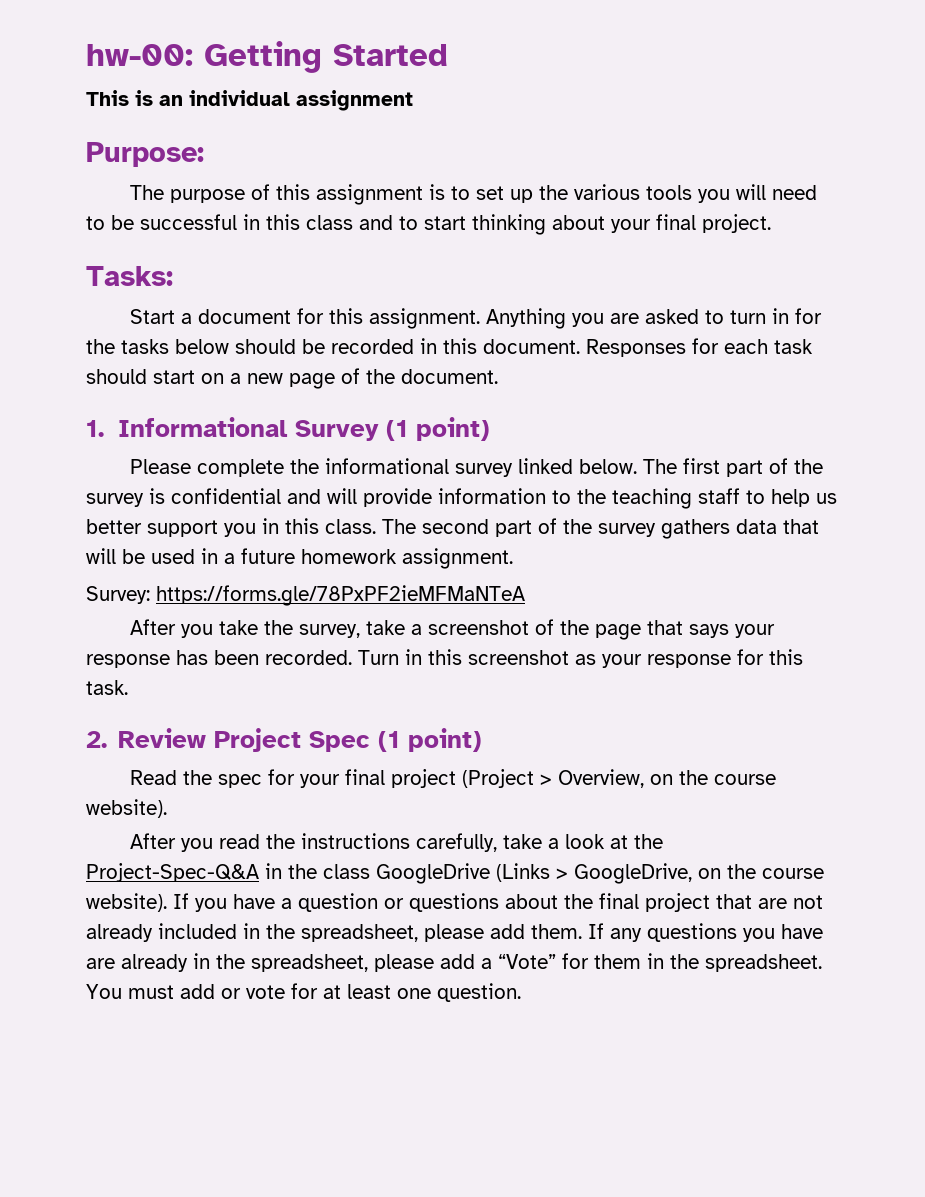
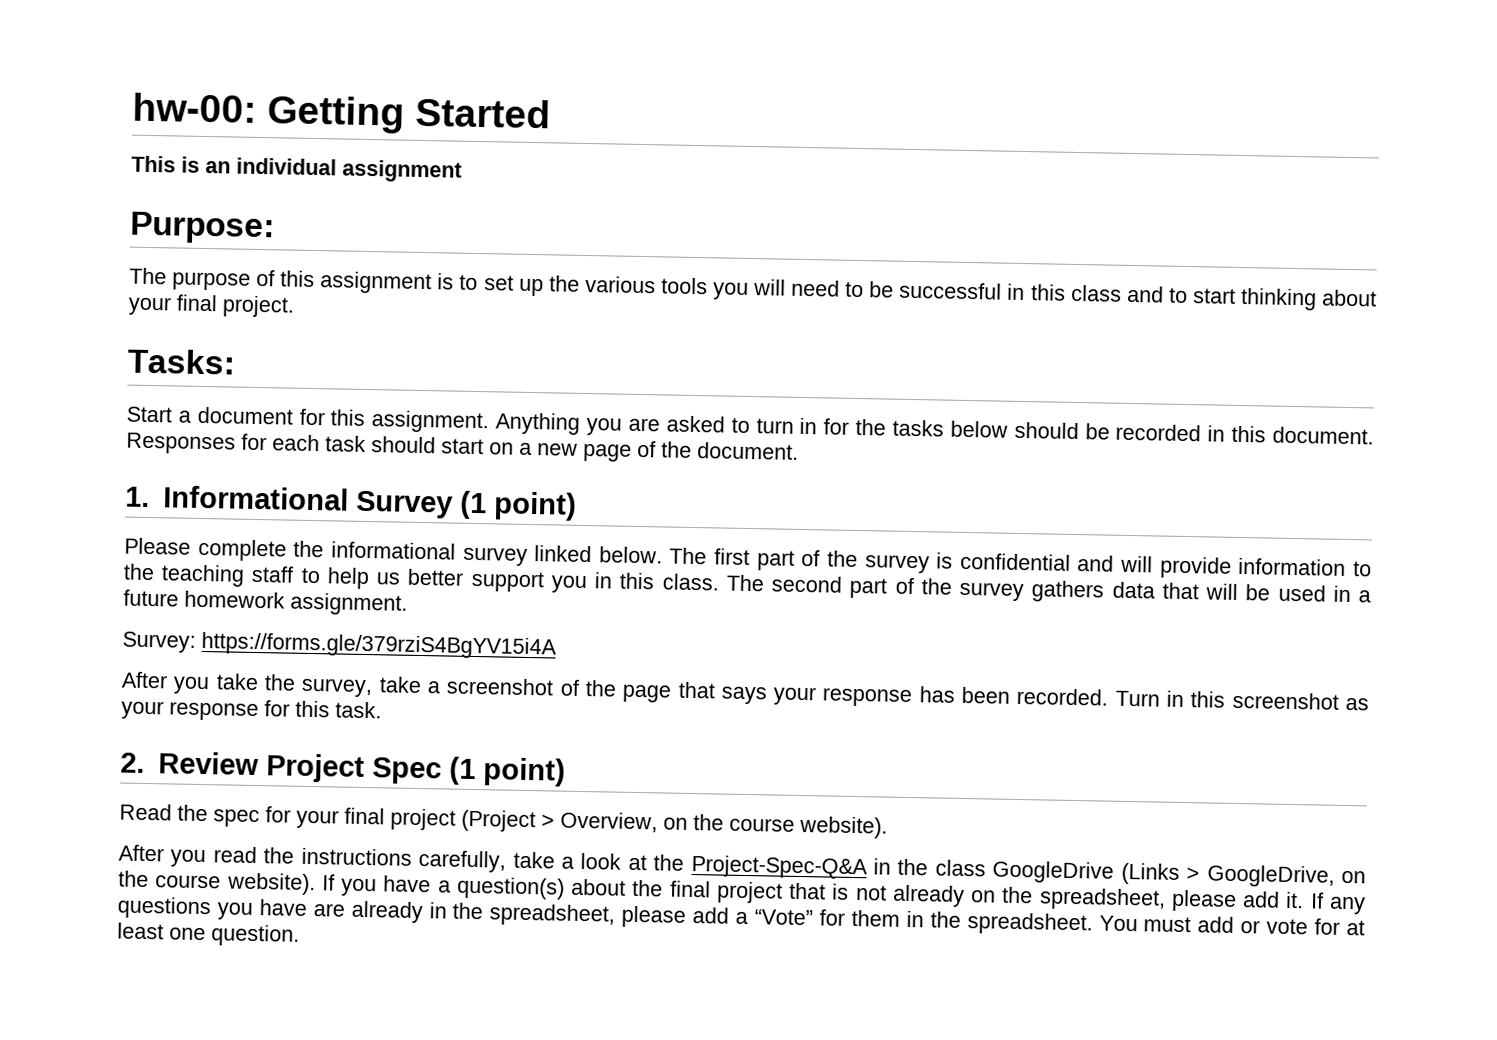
- Survey: https://forms.gle/78PxPF2ieMFMaNTeA
+ Survey: https://forms.gle/379rziS4BgYV15i4A
- If you have a question or questions about the final project that are not already included in the spreadsheet, please add them.
+ If you have a question(s) about the final project that is not already on the spreadsheet, please add it.

